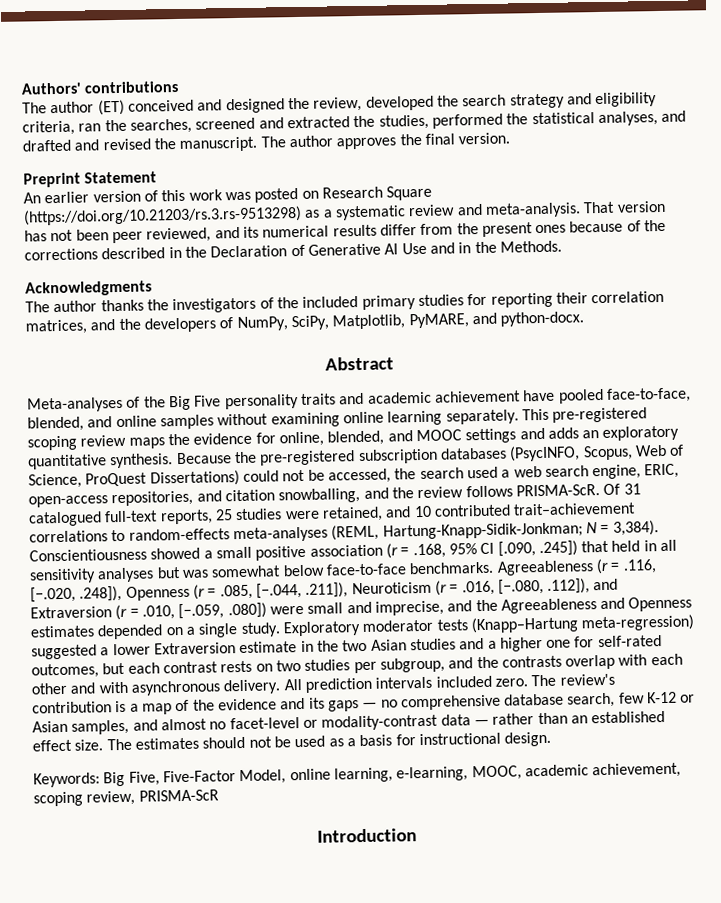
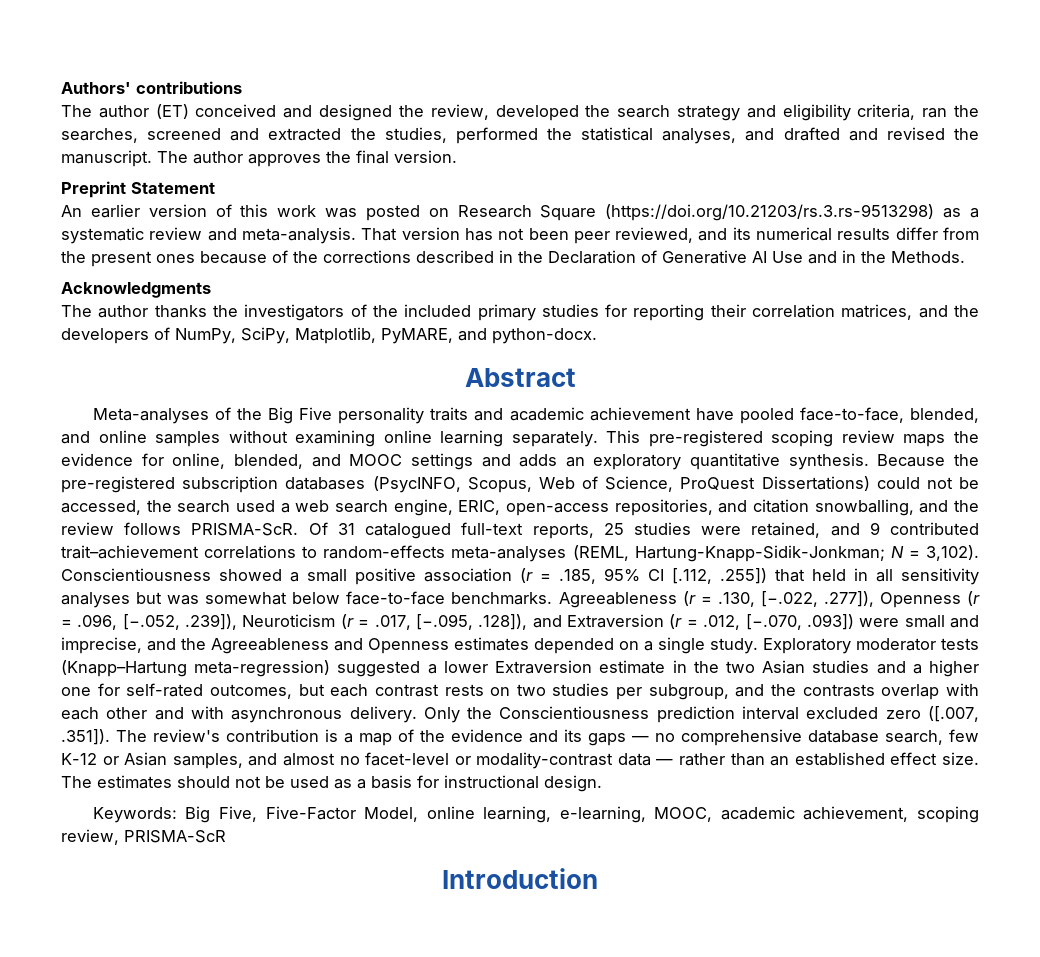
- Of 31 catalogued full-text reports, 25 studies were retained, and 10 contributed trait–achievement correlations to random-effects meta-analyses (REML, Hartung-Knapp-Sidik-Jonkman; N = 3,384).
+ Of 31 catalogued full-text reports, 25 studies were retained, and 9 contributed trait–achievement correlations to random-effects meta-analyses (REML, Hartung-Knapp-Sidik-Jonkman; N = 3,102).
- Conscientiousness showed a small positive association (r = .168, 95% CI [.090, .245]) that held in all sensitivity analyses but was somewhat below face-to-face benchmarks.
+ Conscientiousness showed a small positive association (r = .185, 95% CI [.112, .255]) that held in all sensitivity analyses but was somewhat below face-to-face benchmarks.
- Agreeableness (r = .116, [−.020, .248]), Openness (r = .085, [−.044, .211]), Neuroticism (r = .016, [−.080, .112]), and Extraversion (r = .010, [−.059, .080]) were small and imprecise, and the Agreeableness and Openness estimates depended on a single study.
+ Agreeableness (r = .130, [−.022, .277]), Openness (r = .096, [−.052, .239]), Neuroticism (r = .017, [−.095, .128]), and Extraversion (r = .012, [−.070, .093]) were small and imprecise, and the Agreeableness and Openness estimates depended on a single study.
- All prediction intervals included zero. The review's contribution is a map of the evidence and its gaps — no comprehensive database search, few K-12 or Asian samples, and almost no facet-level or modality-contrast data — rather than an established effect size.
+ Only the Conscientiousness prediction interval excluded zero ([.007, .351]). The review's contribution is a map of the evidence and its gaps — no comprehensive database search, few K-12 or Asian samples, and almost no facet-level or modality-contrast data — rather than an established effect size.

